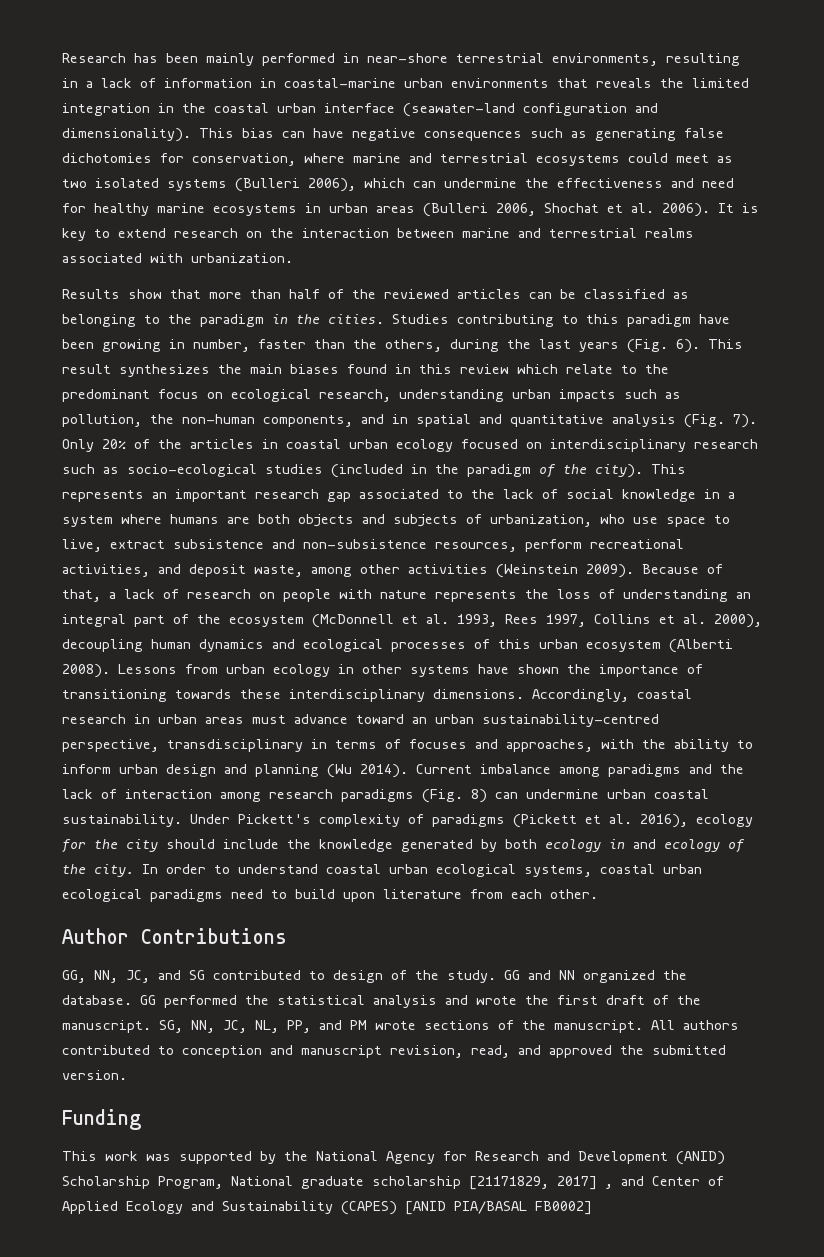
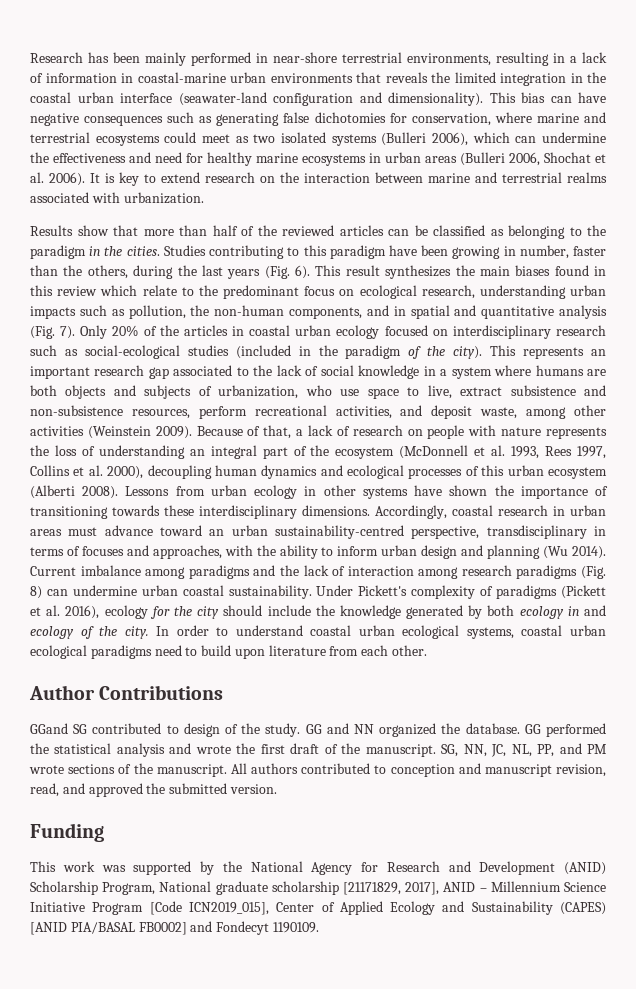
- Only 20% of the articles in coastal urban ecology focused on interdisciplinary research such as socio-ecological studies (included in the paradigm of the city).
+ Only 20% of the articles in coastal urban ecology focused on interdisciplinary research such as social-ecological studies (included in the paradigm of the city).
- GG, NN, JC, and SG contributed to design of the study.
+ GGand SG contributed to design of the study.
- This work was supported by the National Agency for Research and Development (ANID) Scholarship Program, National graduate scholarship [21171829, 2017] , and Center of Applied Ecology and Sustainability (CAPES) [ANID PIA/BASAL FB0002]
+ This work was supported by the National Agency for Research and Development (ANID) Scholarship Program, National graduate scholarship [21171829, 2017], ANID – Millennium Science Initiative Program [Code ICN2019_015], Center of Applied Ecology and Sustainability (CAPES) [ANID PIA/BASAL FB0002] and Fondecyt 1190109.

